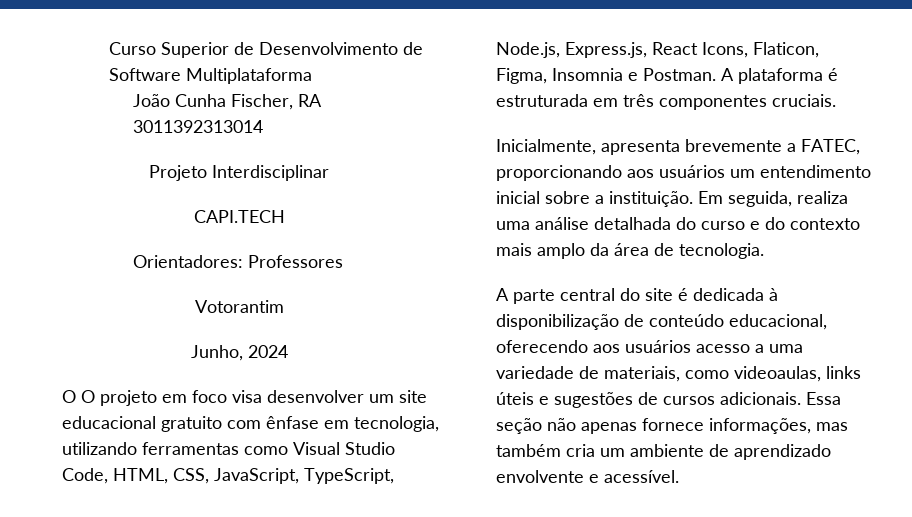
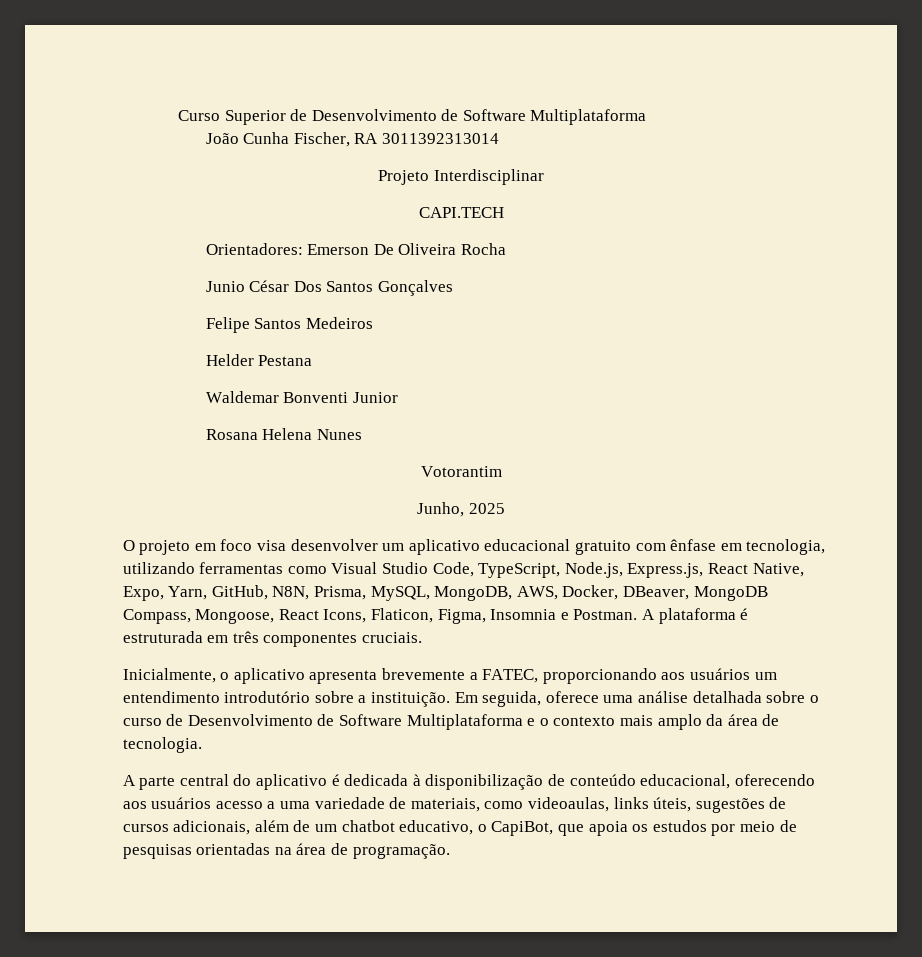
- Orientadores: Professores
+ Orientadores: Emerson De Oliveira Rocha
+ Junio César Dos Santos Gonçalves
+ Felipe Santos Medeiros
+ Helder Pestana
+ Waldemar Bonventi Junior
+ Rosana Helena Nunes
- Junho, 2024
- O O projeto em foco visa desenvolver um site educacional gratuito com ênfase em tecnologia, utilizando ferramentas como Visual Studio Code, HTML, CSS, JavaScript, TypeScript, Node.js, Express.js, React Icons, Flaticon, Figma, Insomnia e Postman.
+ Junho, 2025
+ O projeto em foco visa desenvolver um aplicativo educacional gratuito com ênfase em tecnologia, utilizando ferramentas como Visual Studio Code, TypeScript, Node.js, Express.js, React Native, Expo, Yarn, GitHub, N8N, Prisma, MySQL, MongoDB, AWS, Docker, DBeaver, MongoDB Compass, Mongoose, React Icons, Flaticon, Figma, Insomnia e Postman.
- Inicialmente, apresenta brevemente a FATEC, proporcionando aos usuários um entendimento inicial sobre a instituição.
+ Inicialmente, o aplicativo apresenta brevemente a FATEC, proporcionando aos usuários um entendimento introdutório sobre a instituição.
- Em seguida, realiza uma análise detalhada do curso e do contexto mais amplo da área de tecnologia.
+ Em seguida, oferece uma análise detalhada sobre o curso de Desenvolvimento de Software Multiplataforma e o contexto mais amplo da área de tecnologia.
- A parte central do site é dedicada à disponibilização de conteúdo educacional, oferecendo aos usuários acesso a uma variedade de materiais, como videoaulas, links úteis e sugestões de cursos adicionais. Essa seção não apenas fornece informações, mas também cria um ambiente de aprendizado envolvente e acessível.
+ A parte central do aplicativo é dedicada à disponibilização de conteúdo educacional, oferecendo aos usuários acesso a uma variedade de materiais, como videoaulas, links úteis, sugestões de cursos adicionais, além de um chatbot educativo, o CapiBot, que apoia os estudos por meio de pesquisas orientadas na área de programação.

